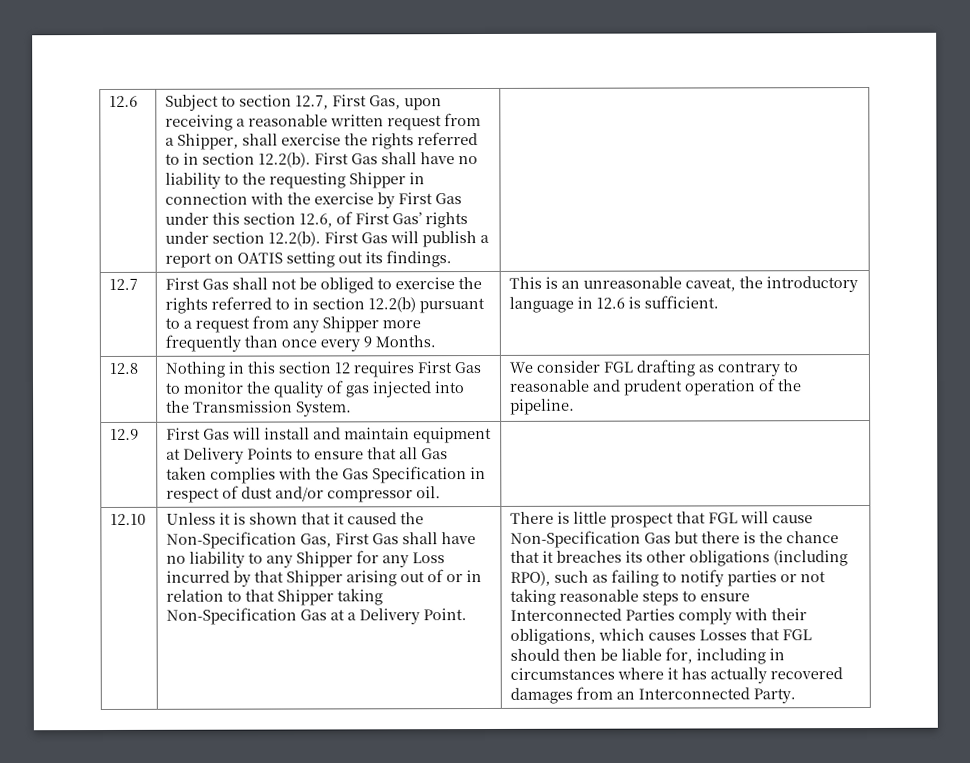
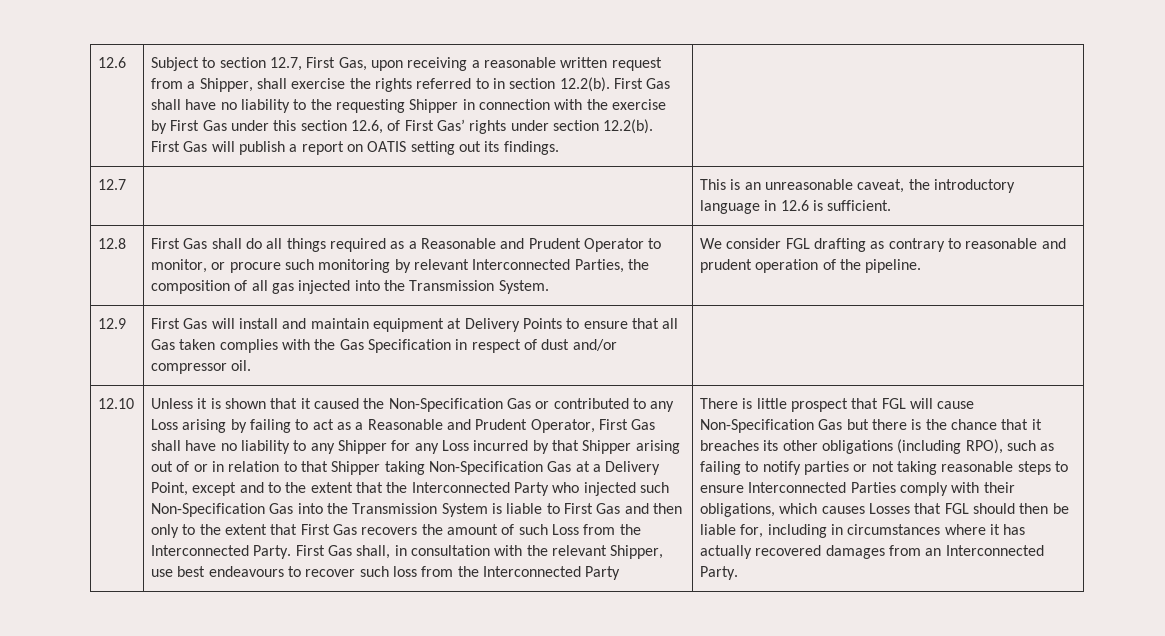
- First Gas shall not be obliged to exercise the rights referred to in section 12.2(b) pursuant to a request from any Shipper more frequently than once every 9 Months.
- Nothing in this section 12 requires First Gas to monitor the quality of gas injected into the Transmission System.
+ First Gas shall do all things required as a Reasonable and Prudent Operator to monitor, or procure such monitoring by relevant Interconnected Parties, the composition of all gas injected into the Transmission System.
- Unless it is shown that it caused the Non-Specification Gas, First Gas shall have no liability to any Shipper for any Loss incurred by that Shipper arising out of or in relation to that Shipper taking Non-Specification Gas at a Delivery Point.
+ Unless it is shown that it caused the Non-Specification Gas or contributed to any Loss arising by failing to act as a Reasonable and Prudent Operator, First Gas shall have no liability to any Shipper for any Loss incurred by that Shipper arising out of or in relation to that Shipper taking Non-Specification Gas at a Delivery Point, except and to the extent that the Interconnected Party who injected such Non-Specification Gas into the Transmission System is liable to First Gas and then only to the extent that First Gas recovers the amount of such Loss from the Interconnected Party. First Gas shall, in consultation with the relevant Shipper, use best endeavours to recover such loss from the Interconnected Party

